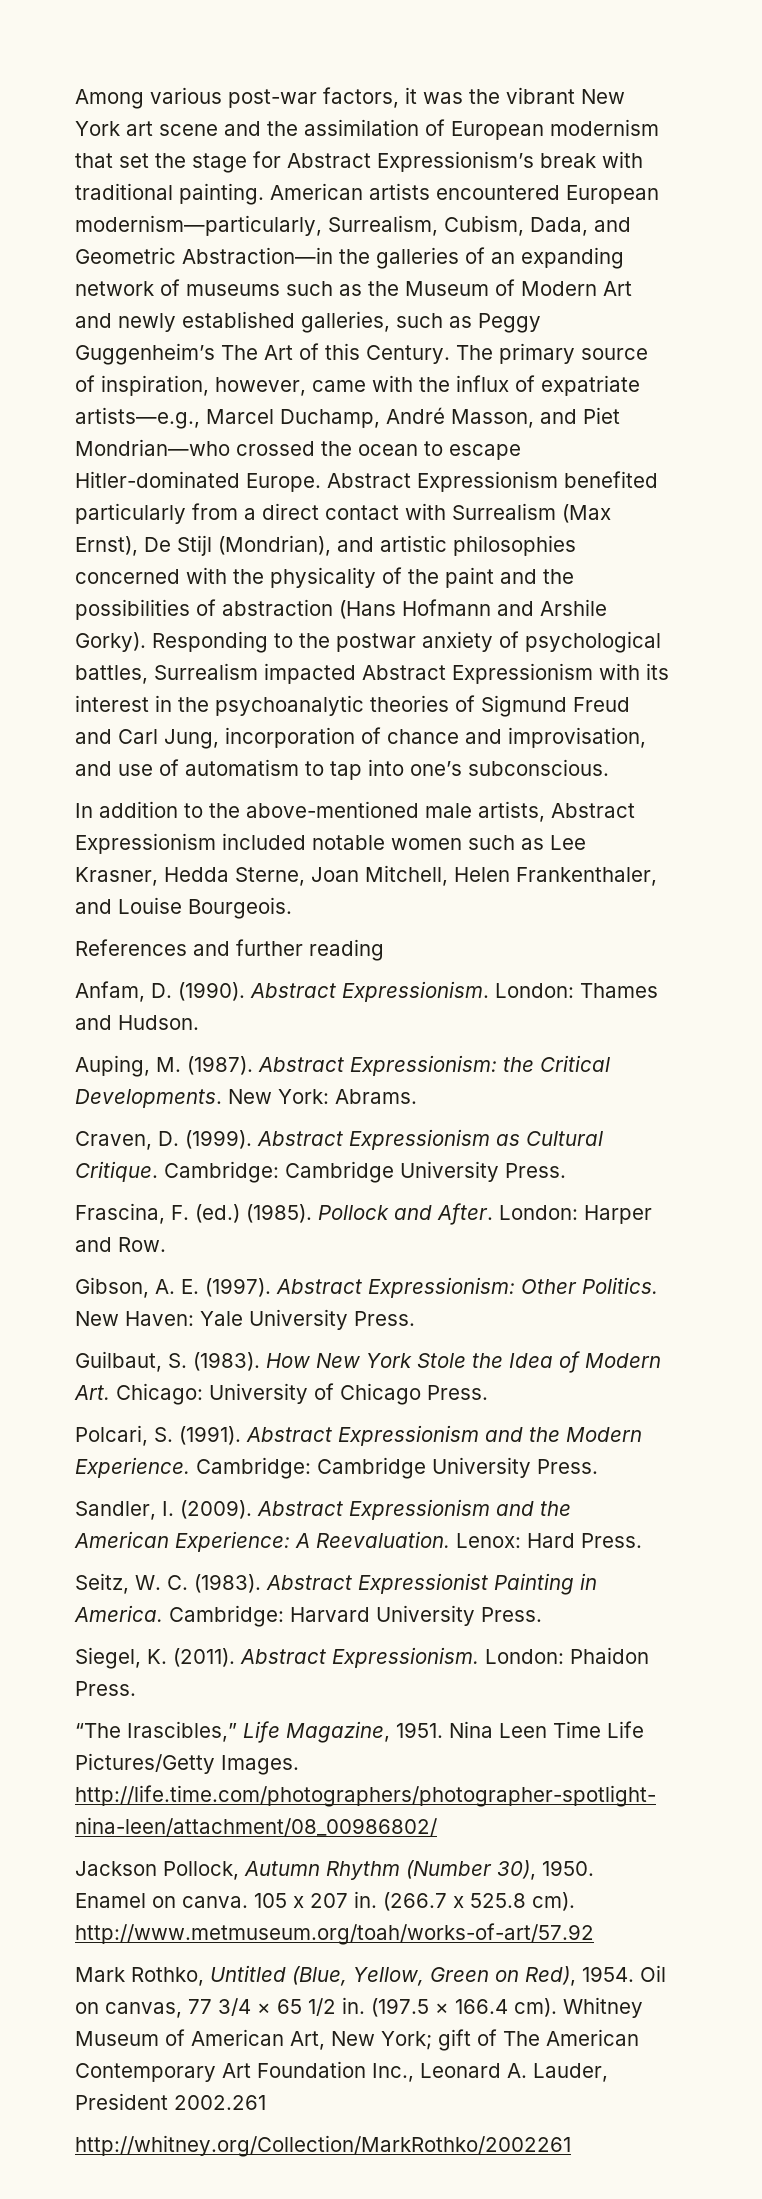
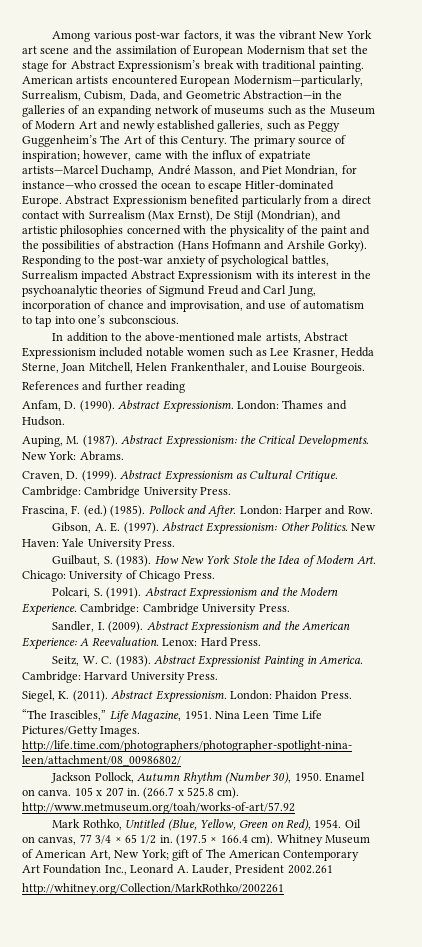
- Among various post-war factors, it was the vibrant New York art scene and the assimilation of European modernism that set the stage for Abstract Expressionism’s break with traditional painting.
+ Among various post-war factors, it was the vibrant New York art scene and the assimilation of European Modernism that set the stage for Abstract Expressionism’s break with traditional painting.
- American artists encountered European modernism—particularly, Surrealism, Cubism, Dada, and Geometric Abstraction—in the galleries of an expanding network of museums such as the Museum of Modern Art and newly established galleries, such as Peggy Guggenheim’s The Art of this Century.
+ American artists encountered European Modernism—particularly, Surrealism, Cubism, Dada, and Geometric Abstraction—in the galleries of an expanding network of museums such as the Museum of Modern Art and newly established galleries, such as Peggy Guggenheim’s The Art of this Century.
- The primary source of inspiration, however, came with the influx of expatriate artists—e.g., Marcel Duchamp, André Masson, and Piet Mondrian—who crossed the ocean to escape Hitler-dominated Europe.
+ The primary source of inspiration; however, came with the influx of expatriate artists—Marcel Duchamp, André Masson, and Piet Mondrian, for instance—who crossed the ocean to escape Hitler-dominated Europe.
- Responding to the postwar anxiety of psychological battles, Surrealism impacted Abstract Expressionism with its interest in the psychoanalytic theories of Sigmund Freud and Carl Jung, incorporation of chance and improvisation, and use of automatism to tap into one’s subconscious.
+ Responding to the post-war anxiety of psychological battles, Surrealism impacted Abstract Expressionism with its interest in the psychoanalytic theories of Sigmund Freud and Carl Jung, incorporation of chance and improvisation, and use of automatism to tap into one’s subconscious.

